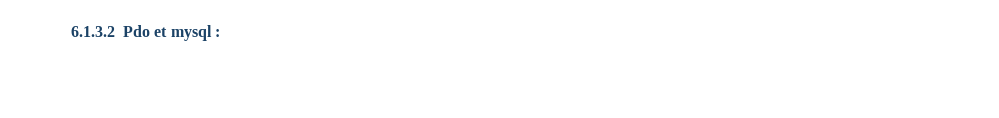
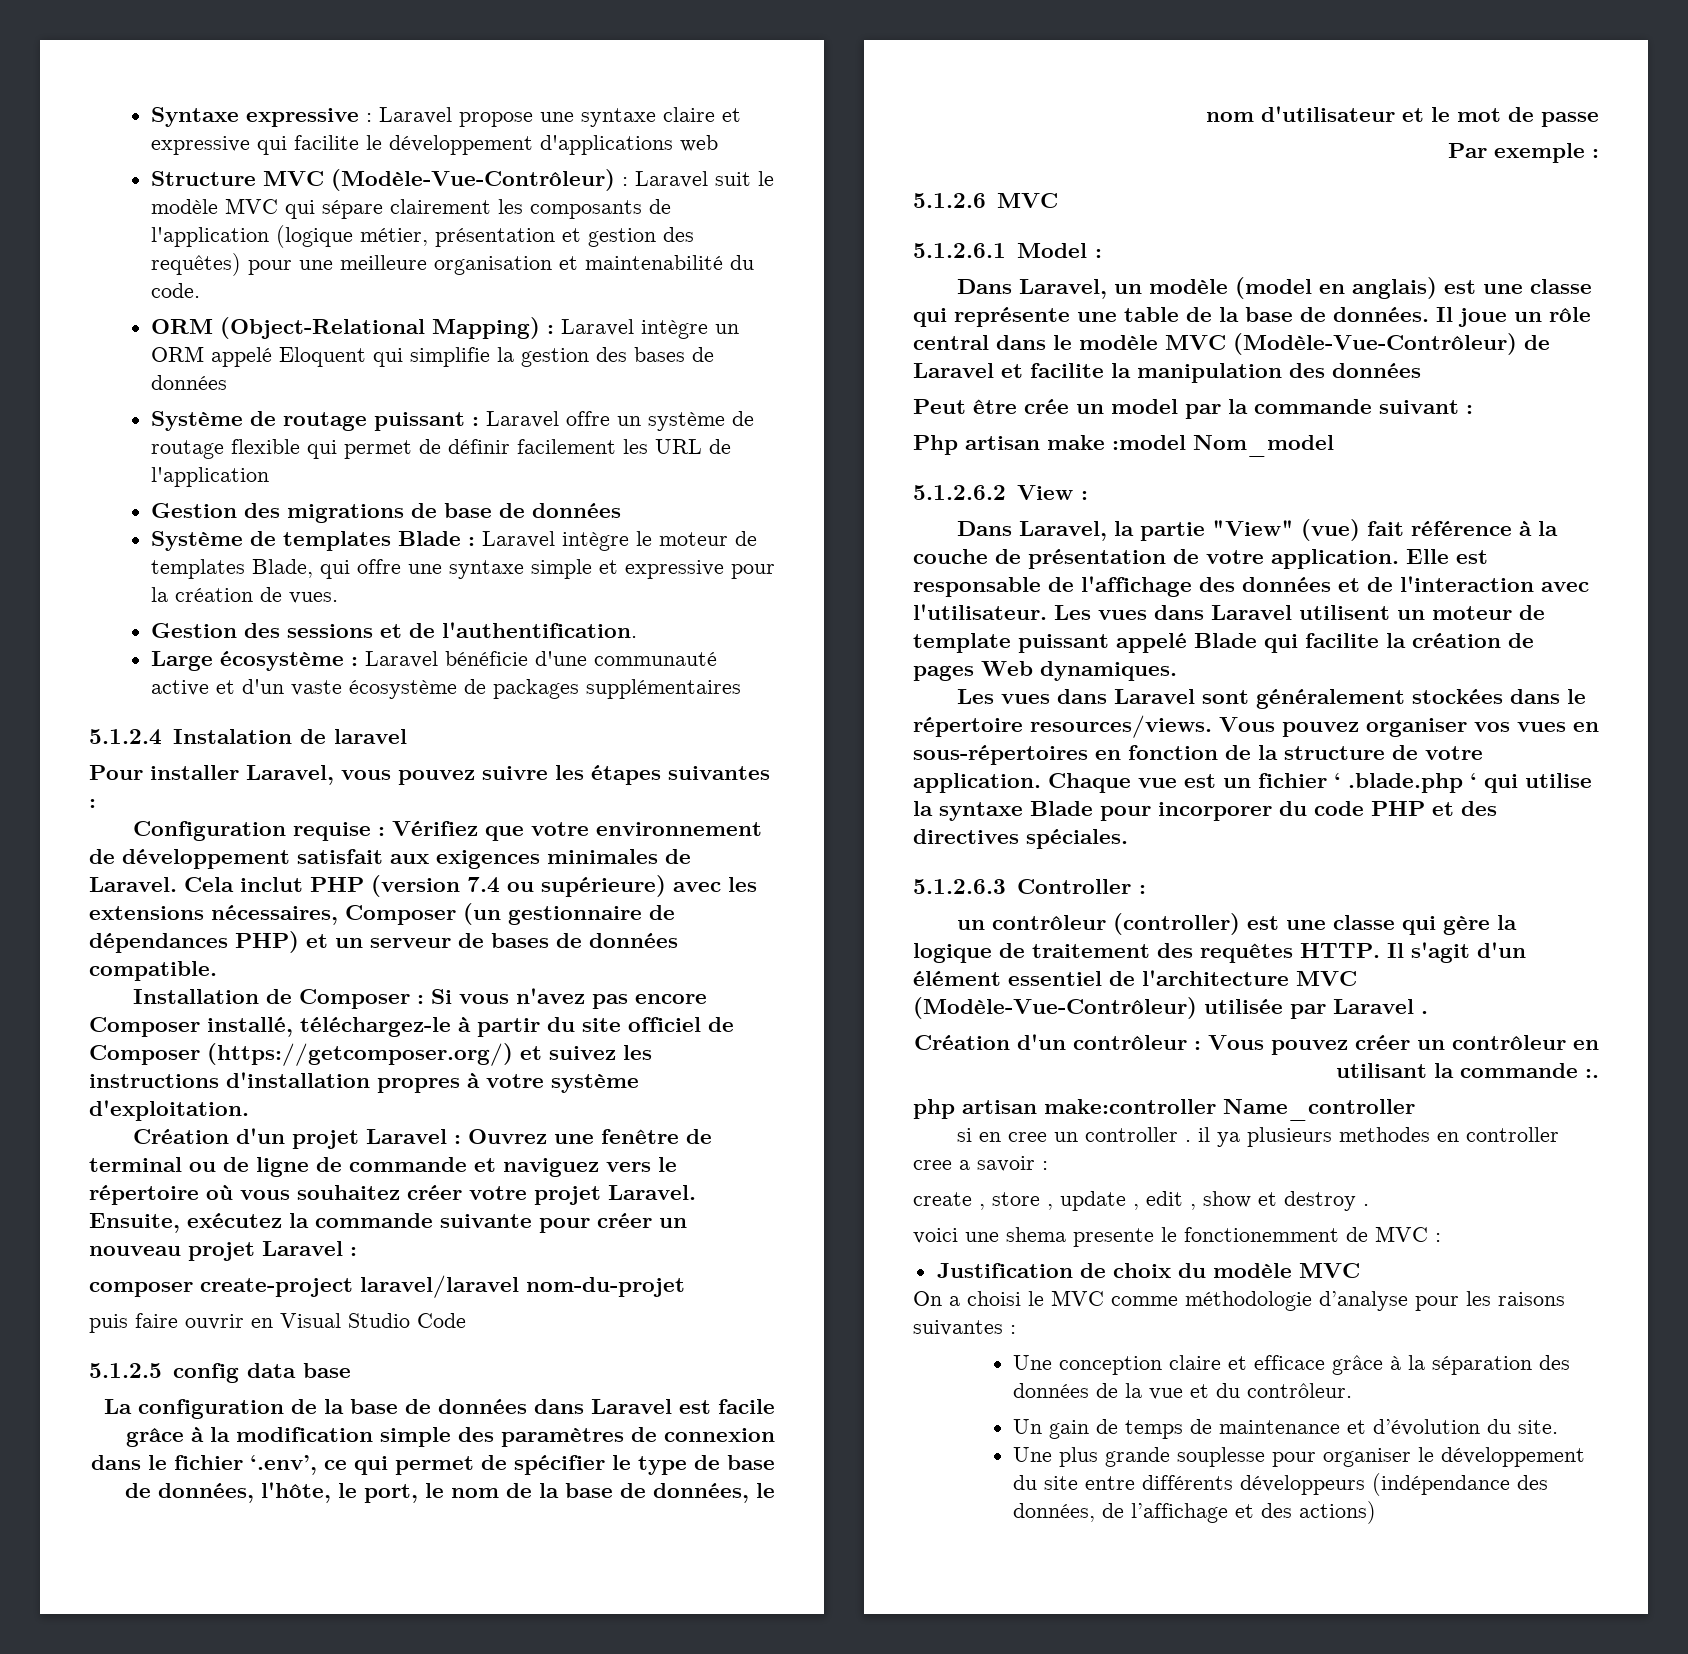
- 6.1.3.2 Pdo et mysql :
+ Syntaxe expressive : Laravel propose une syntaxe claire et expressive qui facilite le développement d'applications web
+ Structure MVC (Modèle-Vue-Contrôleur) : Laravel suit le modèle MVC qui sépare clairement les composants de l'application (logique métier, présentation et gestion des requêtes) pour une meilleure organisation et maintenabilité du code.
+ ORM (Object-Relational Mapping) : Laravel intègre un ORM appelé Eloquent qui simplifie la gestion des bases de données
+ Système de routage puissant : Laravel offre un système de routage flexible qui permet de définir facilement les URL de l'application
+ Gestion des migrations de base de données
+ Système de templates Blade : Laravel intègre le moteur de templates Blade, qui offre une syntaxe simple et expressive pour la création de vues.
+ Gestion des sessions et de l'authentification.
+ Large écosystème : Laravel bénéficie d'une communauté active et d'un vaste écosystème de packages supplémentaires
+ 5.1.2.4 Instalation de laravel
+ Pour installer Laravel, vous pouvez suivre les étapes suivantes :
+ Configuration requise : Vérifiez que votre environnement de développement satisfait aux exigences minimales de Laravel. Cela inclut PHP (version 7.4 ou supérieure) avec les extensions nécessaires, Composer (un gestionnaire de dépendances PHP) et un serveur de bases de données compatible.
+ Installation de Composer : Si vous n'avez pas encore Composer installé, téléchargez-le à partir du site officiel de Composer (https://getcomposer.org/) et suivez les instructions d'installation propres à votre système d'exploitation.
+ Création d'un projet Laravel : Ouvrez une fenêtre de terminal ou de ligne de commande et naviguez vers le répertoire où vous souhaitez créer votre projet Laravel. Ensuite, exécutez la commande suivante pour créer un nouveau projet Laravel :
+ composer create-project laravel/laravel nom-du-projet
+ puis faire ouvrir en Visual Studio Code
+ 5.1.2.5 config data base
+ La configuration de la base de données dans Laravel est facile grâce à la modification simple des paramètres de connexion dans le fichier ‘.env’, ce qui permet de spécifier le type de base de données, l'hôte, le port, le nom de la base de données, le nom d'utilisateur et le mot de passe
+ Par exemple :
+ 5.1.2.6 MVC
+ 5.1.2.6.1 Model :
+ Dans Laravel, un modèle (model en anglais) est une classe qui représente une table de la base de données. Il joue un rôle central dans le modèle MVC (Modèle-Vue-Contrôleur) de Laravel et facilite la manipulation des données
+ Peut être crée un model par la commande suivant :
+ Php artisan make :model Nom_model
+ 5.1.2.6.2 View :
+ Dans Laravel, la partie "View" (vue) fait référence à la couche de présentation de votre application. Elle est responsable de l'affichage des données et de l'interaction avec l'utilisateur. Les vues dans Laravel utilisent un moteur de template puissant appelé Blade qui facilite la création de pages Web dynamiques.
+ Les vues dans Laravel sont généralement stockées dans le répertoire resources/views. Vous pouvez organiser vos vues en sous-répertoires en fonction de la structure de votre application. Chaque vue est un fichier ‘ .blade.php ‘ qui utilise la syntaxe Blade pour incorporer du code PHP et des directives spéciales.
+ 5.1.2.6.3 Controller :
+ un contrôleur (controller) est une classe qui gère la logique de traitement des requêtes HTTP. Il s'agit d'un élément essentiel de l'architecture MVC (Modèle-Vue-Contrôleur) utilisée par Laravel .
+ Création d'un contrôleur : Vous pouvez créer un contrôleur en utilisant la commande :.
+ php artisan make:controller Name_controller
+ si en cree un controller . il ya plusieurs methodes en controller cree a savoir :
+ create , store , update , edit , show et destroy .
+ voici une shema presente le fonctionemment de MVC :
+ Justification de choix du modèle MVC
+ On a choisi le MVC comme méthodologie d’analyse pour les raisons suivantes :
+ Une conception claire et efficace grâce à la séparation des données de la vue et du contrôleur.
+ Un gain de temps de maintenance et d’évolution du site.
+ Une plus grande souplesse pour organiser le développement du site entre différents développeurs (indépendance des données, de l’affichage et des actions)

